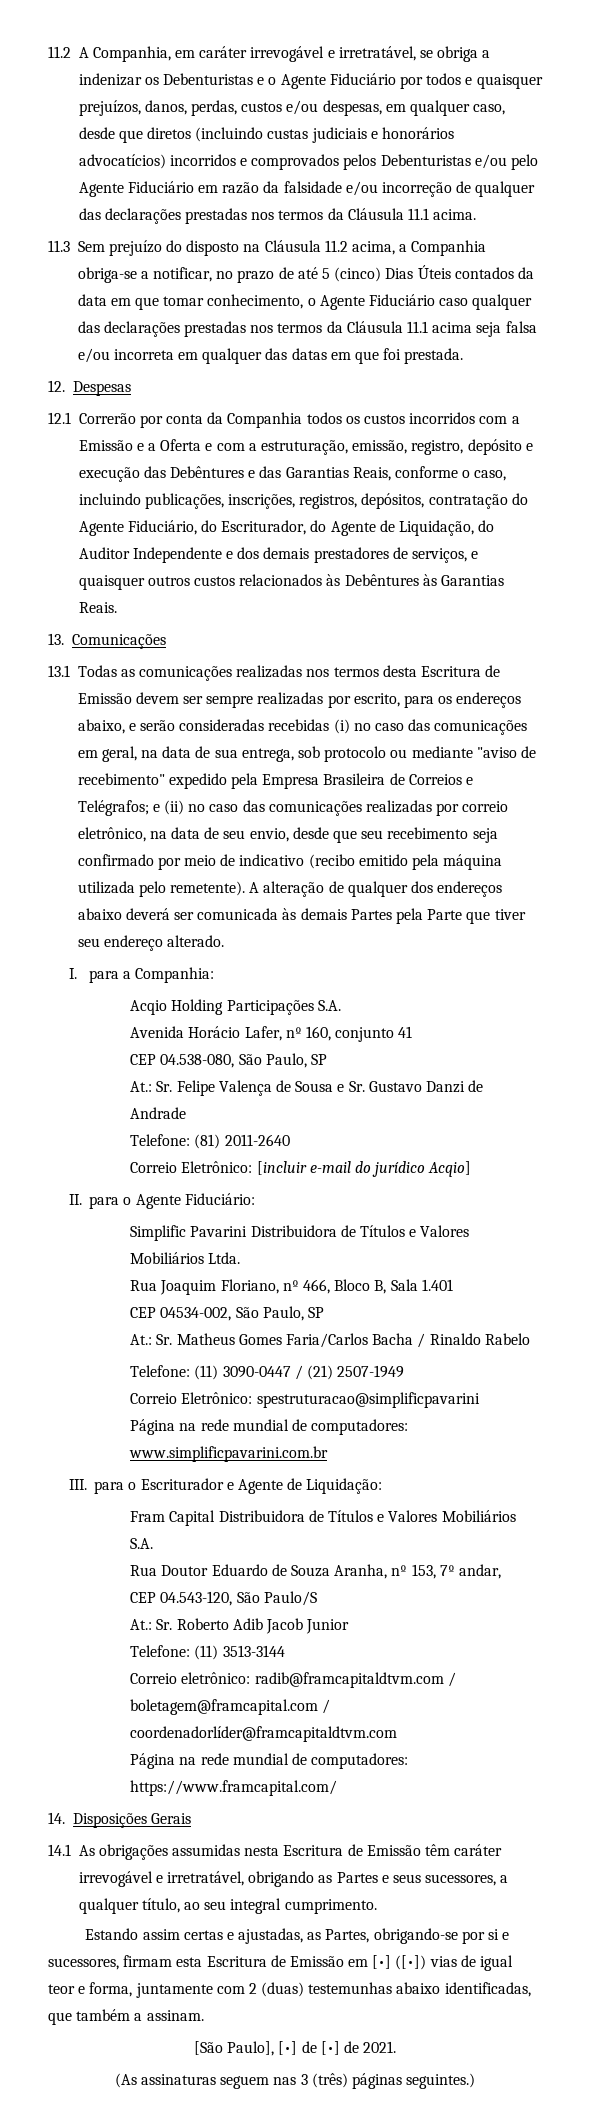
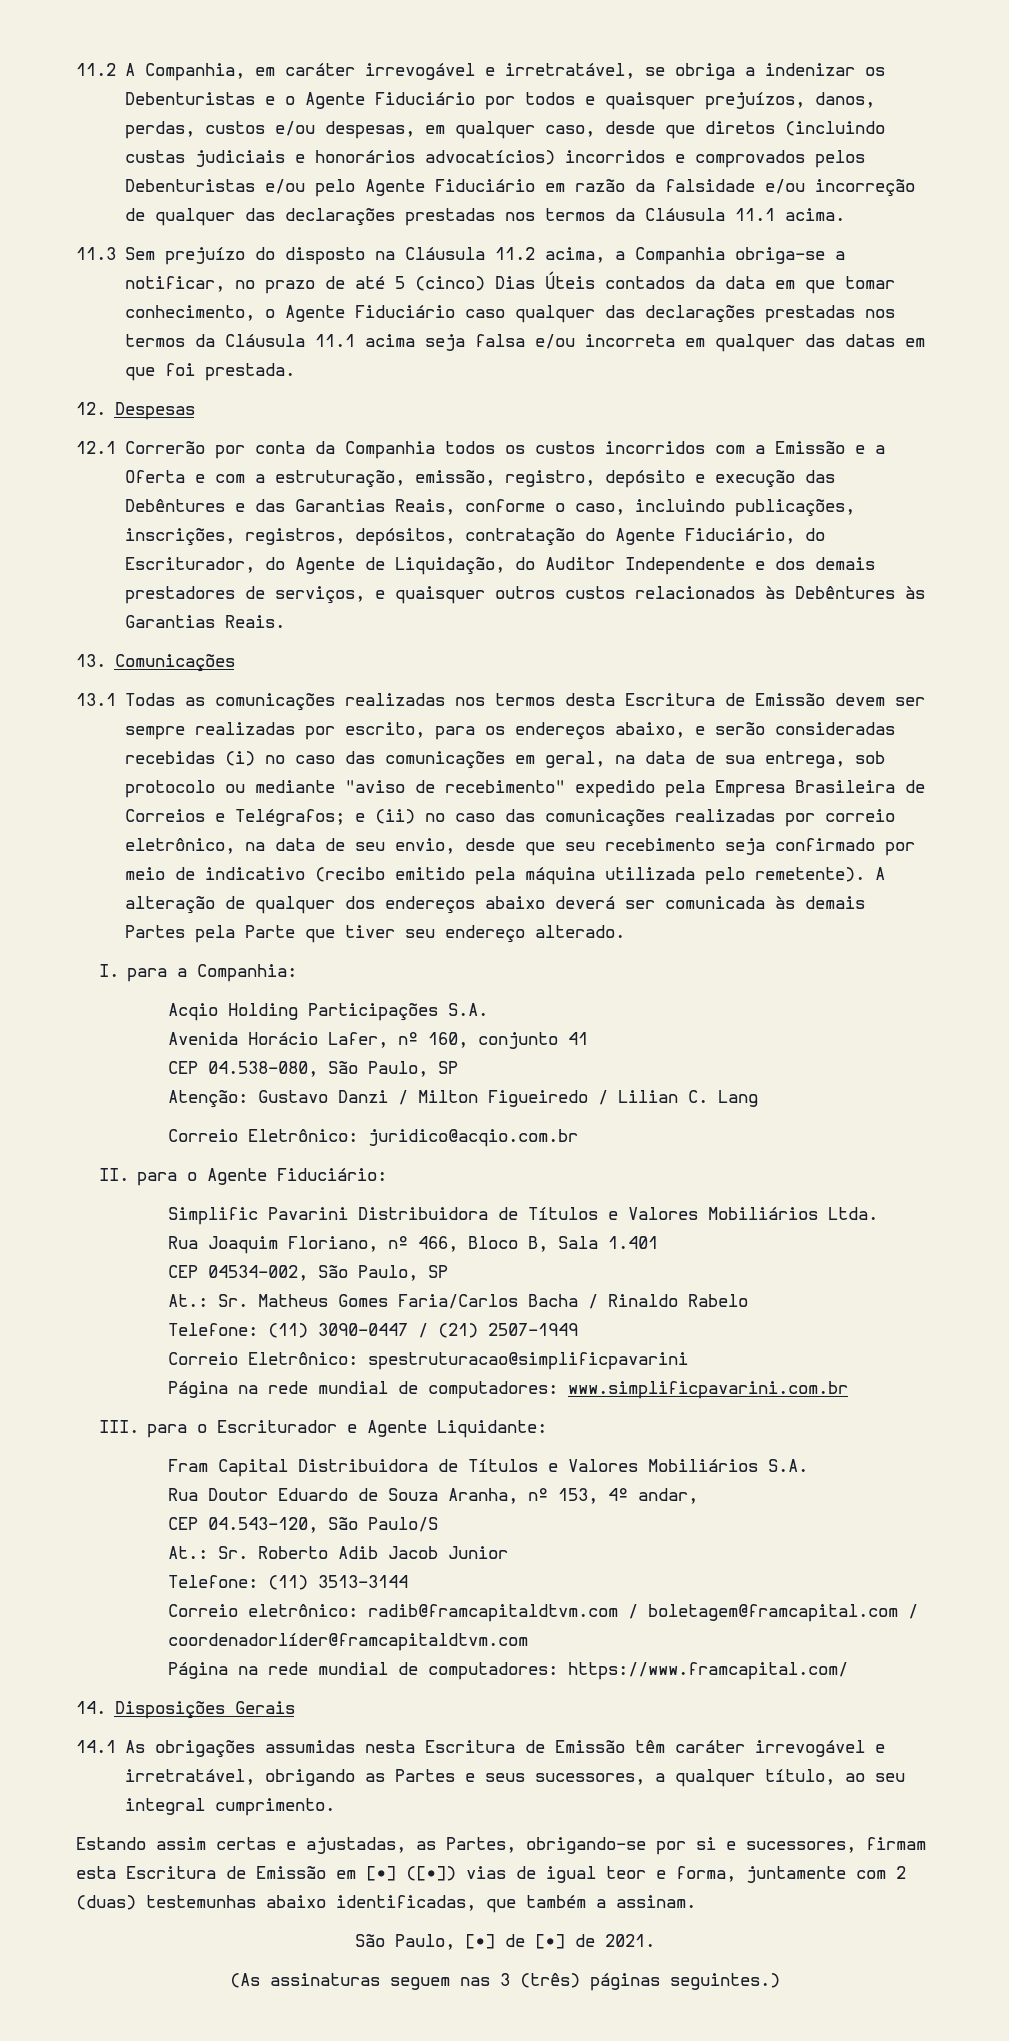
- At.: Sr. Felipe Valença de Sousa e Sr. Gustavo Danzi de Andrade
- Telefone: (81) 2011-2640
- Correio Eletrônico: [incluir e-mail do jurídico Acqio]
+ Atenção: Gustavo Danzi / Milton Figueiredo / Lilian C. Lang
+ Correio Eletrônico: juridico@acqio.com.br
- III. para o Escriturador e Agente de Liquidação:
+ III. para o Escriturador e Agente Liquidante:
- Rua Doutor Eduardo de Souza Aranha, nº 153, 7º andar,
+ Rua Doutor Eduardo de Souza Aranha, nº 153, 4º andar,
- [São Paulo], [•] de [•] de 2021.
+ São Paulo, [•] de [•] de 2021.

